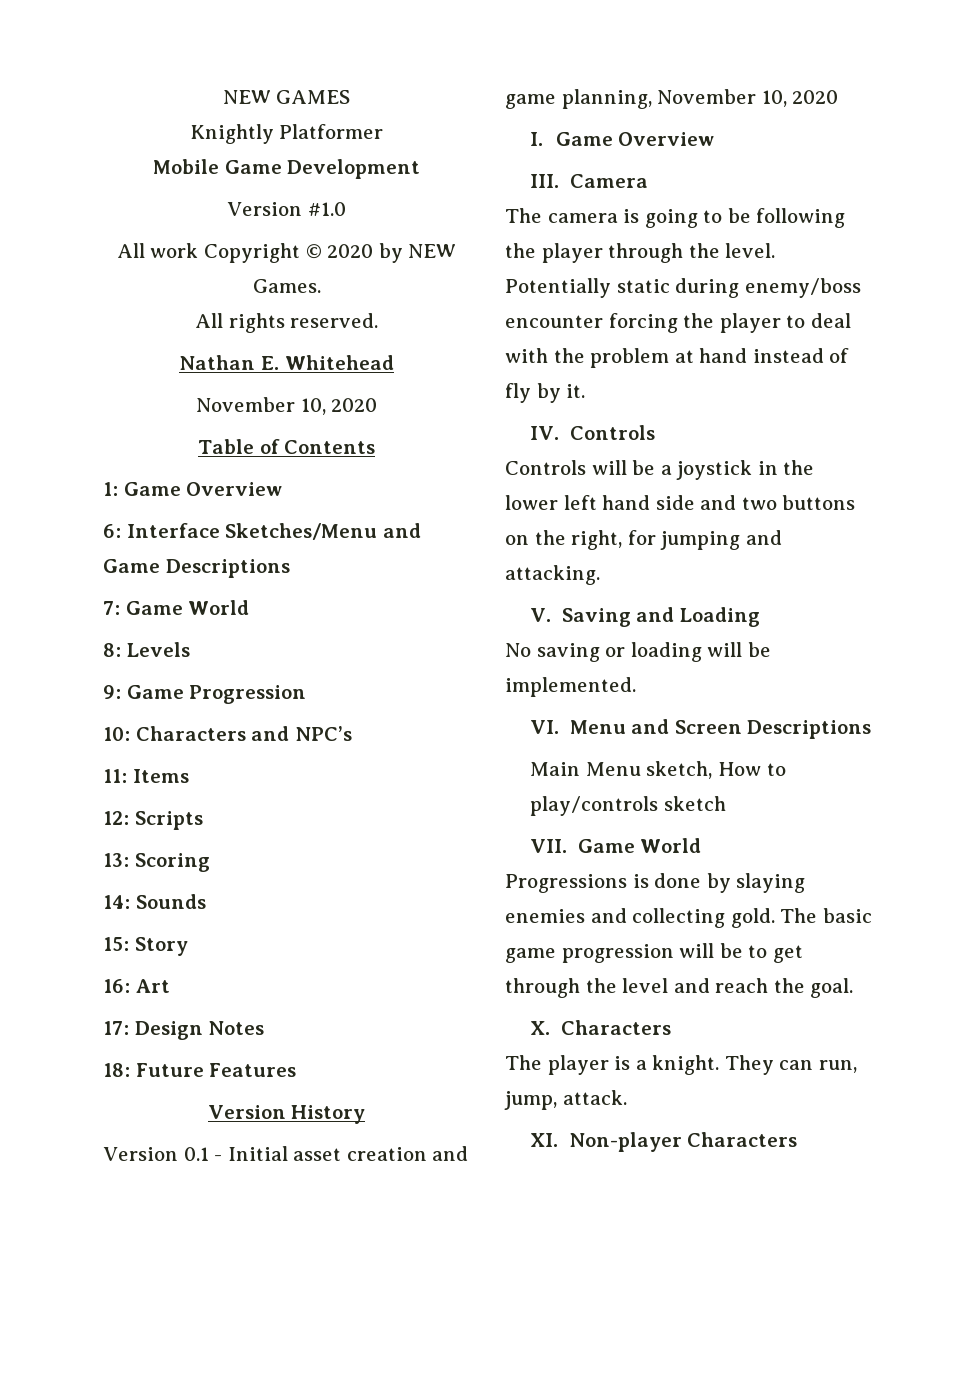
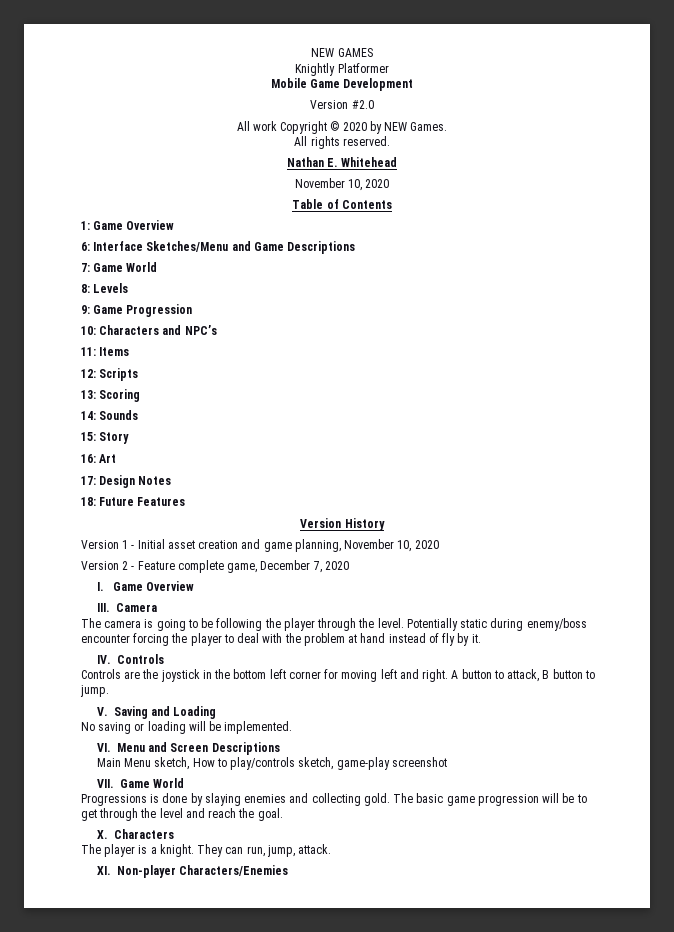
- Version #1.0
+ Version #2.0
- Version 0.1 - Initial asset creation and game planning, November 10, 2020
+ Version 1 - Initial asset creation and game planning, November 10, 2020
+ Version 2 - Feature complete game, December 7, 2020
- Controls will be a joystick in the lower left hand side and two buttons on the right, for jumping and attacking.
+ Controls are the joystick in the bottom left corner for moving left and right. A button to attack, B button to jump.
- Main Menu sketch, How to play/controls sketch
+ Main Menu sketch, How to play/controls sketch, game-play screenshot
- XI. Non-player Characters
+ XI. Non-player Characters/Enemies

